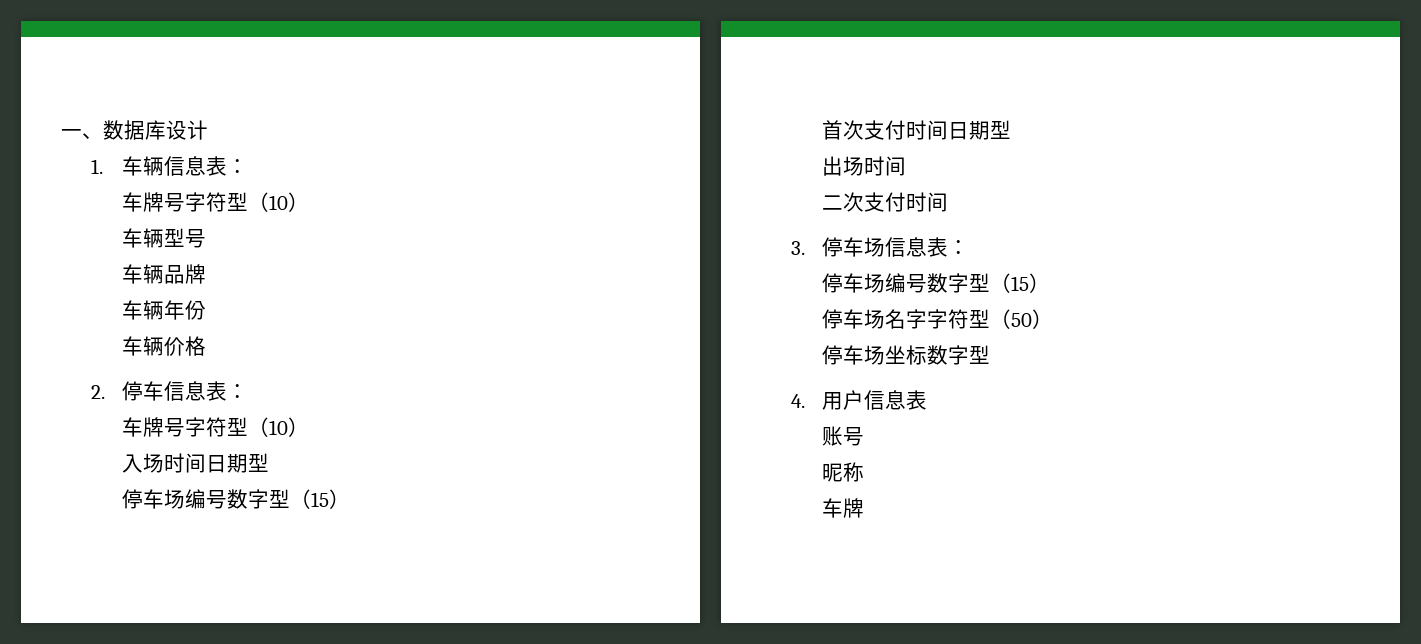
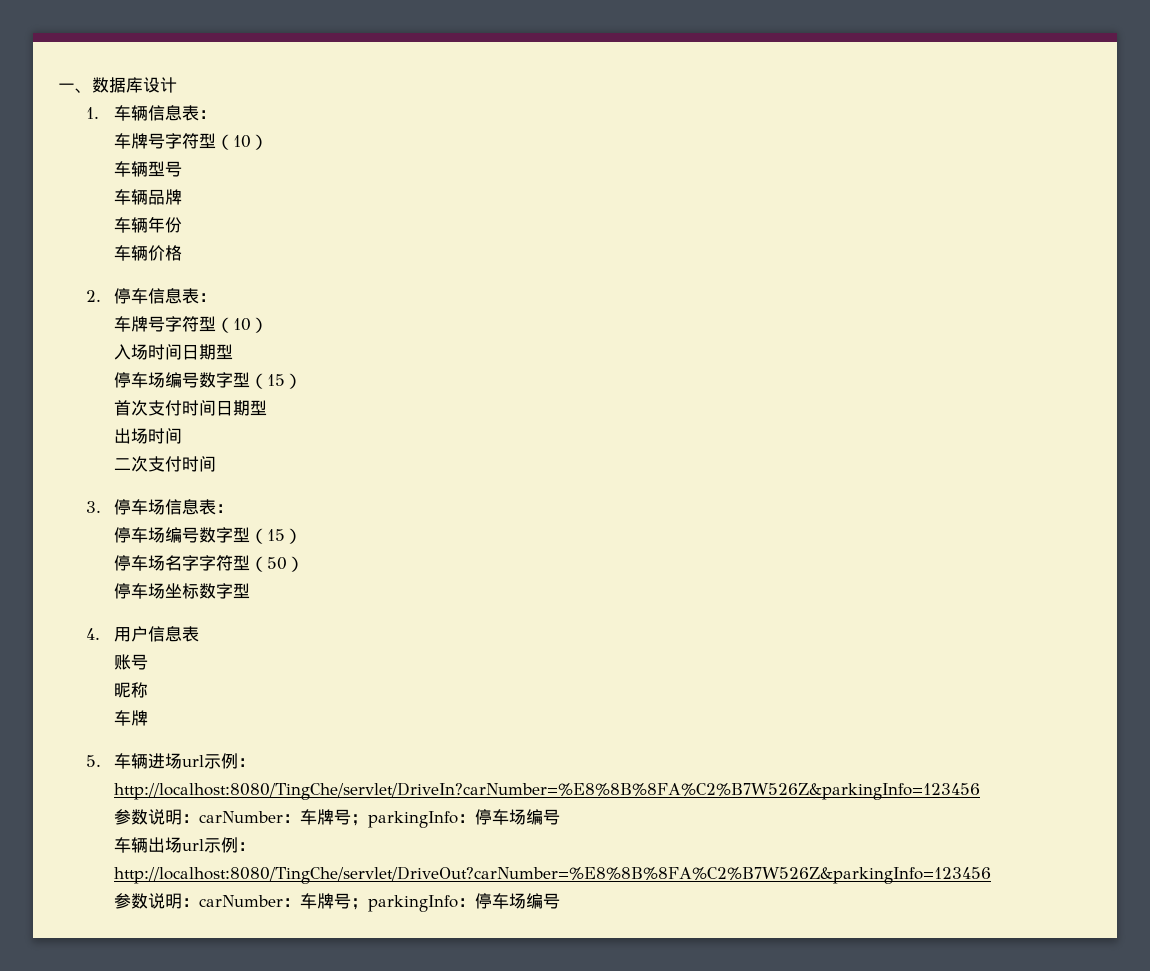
+ 5.车辆进场url示例：http://localhost:8080/TingChe/servlet/DriveIn?carNumber=%E8%8B%8FA%C2%B7W526Z&parkingInfo=123456
+ 参数说明：carNumber：车牌号；parkingInfo：停车场编号
+ 车辆出场url示例：http://localhost:8080/TingChe/servlet/DriveOut?carNumber=%E8%8B%8FA%C2%B7W526Z&parkingInfo=123456
+ 参数说明：carNumber：车牌号；parkingInfo：停车场编号

